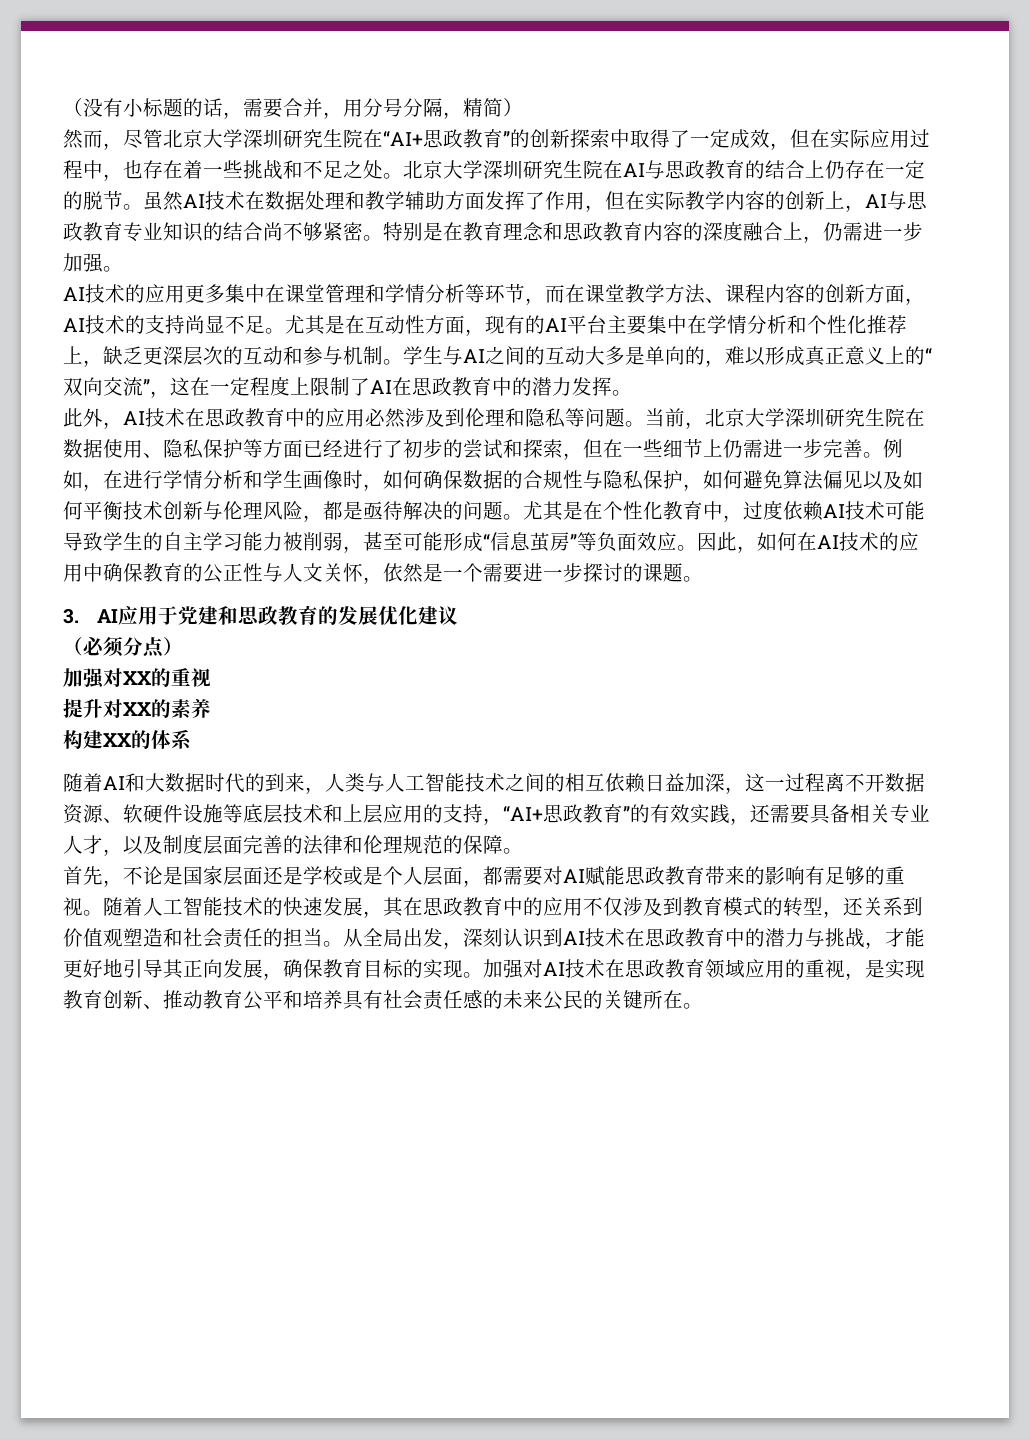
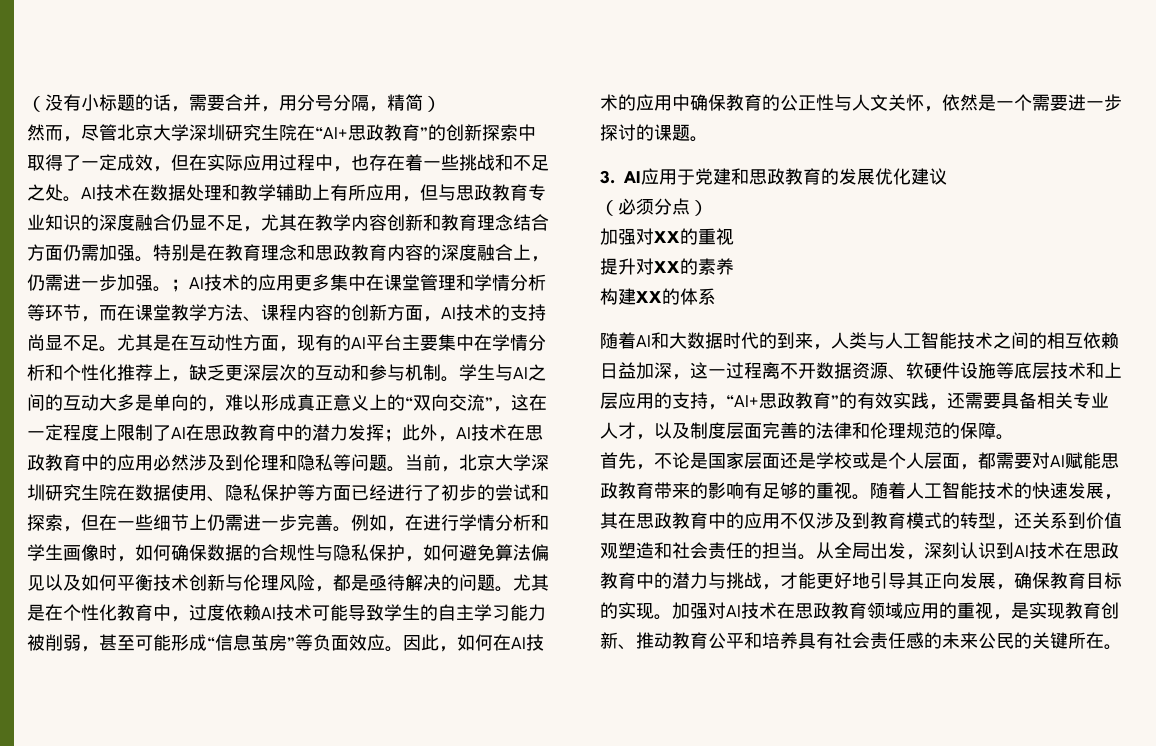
- 北京大学深圳研究生院在AI与思政教育的结合上仍存在一定的脱节。虽然AI技术在数据处理和教学辅助方面发挥了作用，但在实际教学内容的创新上，AI与思政教育专业知识的结合尚不够紧密。
+ AI技术在数据处理和教学辅助上有所应用，但与思政教育专业知识的深度融合仍显不足，尤其在教学内容创新和教育理念结合方面仍需加强。
- 特别是在教育理念和思政教育内容的深度融合上，仍需进一步加强。
- AI技术的应用更多集中在课堂管理和学情分析等环节，而在课堂教学方法、课程内容的创新方面，AI技术的支持尚显不足。
+ 特别是在教育理念和思政教育内容的深度融合上，仍需进一步加强。；AI技术的应用更多集中在课堂管理和学情分析等环节，而在课堂教学方法、课程内容的创新方面，AI技术的支持尚显不足。
- 学生与AI之间的互动大多是单向的，难以形成真正意义上的“双向交流”，这在一定程度上限制了AI在思政教育中的潜力发挥。
- 此外，AI技术在思政教育中的应用必然涉及到伦理和隐私等问题。
+ 学生与AI之间的互动大多是单向的，难以形成真正意义上的“双向交流”，这在一定程度上限制了AI在思政教育中的潜力发挥；此外，AI技术在思政教育中的应用必然涉及到伦理和隐私等问题。

